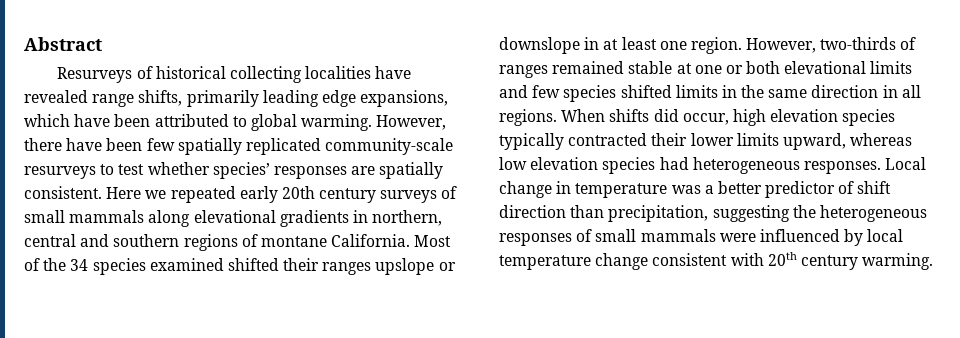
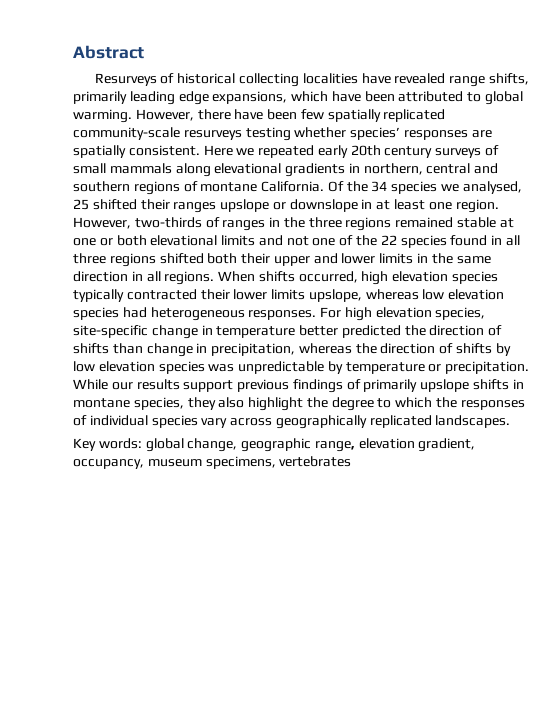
- However, there have been few spatially replicated community-scale resurveys to test whether species’ responses are spatially consistent.
+ However, there have been few spatially replicated community-scale resurveys testing whether species’ responses are spatially consistent.
- Most of the 34 species examined shifted their ranges upslope or downslope in at least one region.
+ Of the 34 species we analysed, 25 shifted their ranges upslope or downslope in at least one region.
- However, two-thirds of ranges remained stable at one or both elevational limits and few species shifted limits in the same direction in all regions.
+ However, two-thirds of ranges in the three regions remained stable at one or both elevational limits and not one of the 22 species found in all three regions shifted both their upper and lower limits in the same direction in all regions.
- When shifts did occur, high elevation species typically contracted their lower limits upward, whereas low elevation species had heterogeneous responses.
+ When shifts occurred, high elevation species typically contracted their lower limits upslope, whereas low elevation species had heterogeneous responses.
- Local change in temperature was a better predictor of shift direction than precipitation, suggesting the heterogeneous responses of small mammals were influenced by local temperature change consistent with 20th century warming.
+ For high elevation species, site-specific change in temperature better predicted the direction of shifts than change in precipitation, whereas the direction of shifts by low elevation species was unpredictable by temperature or precipitation. While our results support previous findings of primarily upslope shifts in montane species, they also highlight the degree to which the responses of individual species vary across geographically replicated landscapes.
+ Key words: global change, geographic range, elevation gradient, occupancy, museum specimens, vertebrates

